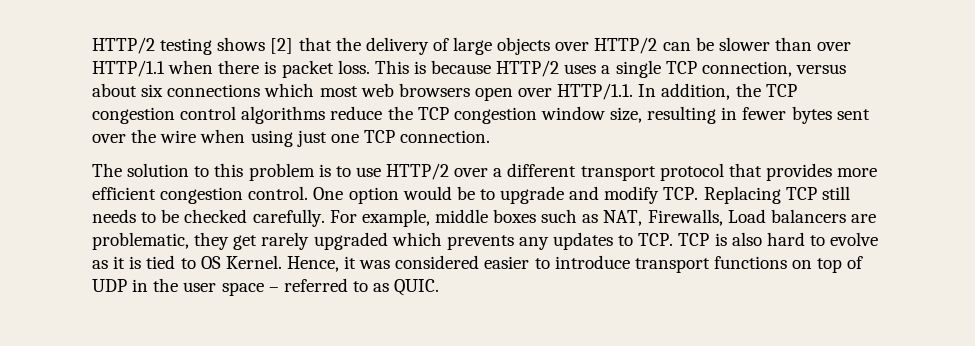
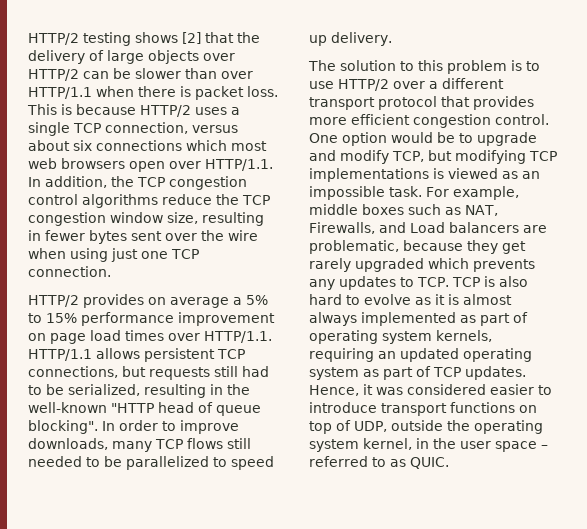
+ HTTP/2 provides on average a 5% to 15% performance improvement on page load times over HTTP/1.1. HTTP/1.1 allows persistent TCP connections, but requests still had to be serialized, resulting in the well-known "HTTP head of queue blocking". In order to improve downloads, many TCP flows still needed to be parallelized to speed up delivery.
- One option would be to upgrade and modify TCP. Replacing TCP still needs to be checked carefully.
+ One option would be to upgrade and modify TCP, but modifying TCP implementations is viewed as an impossible task.
- For example, middle boxes such as NAT, Firewalls, Load balancers are problematic, they get rarely upgraded which prevents any updates to TCP. TCP is also hard to evolve as it is tied to OS Kernel.
+ For example, middle boxes such as NAT, Firewalls, and Load balancers are problematic, because they get rarely upgraded which prevents any updates to TCP. TCP is also hard to evolve as it is almost always implemented as part of operating system kernels, requiring an updated operating system as part of TCP updates.
- Hence, it was considered easier to introduce transport functions on top of UDP in the user space – referred to as QUIC.
+ Hence, it was considered easier to introduce transport functions on top of UDP, outside the operating system kernel, in the user space – referred to as QUIC.

